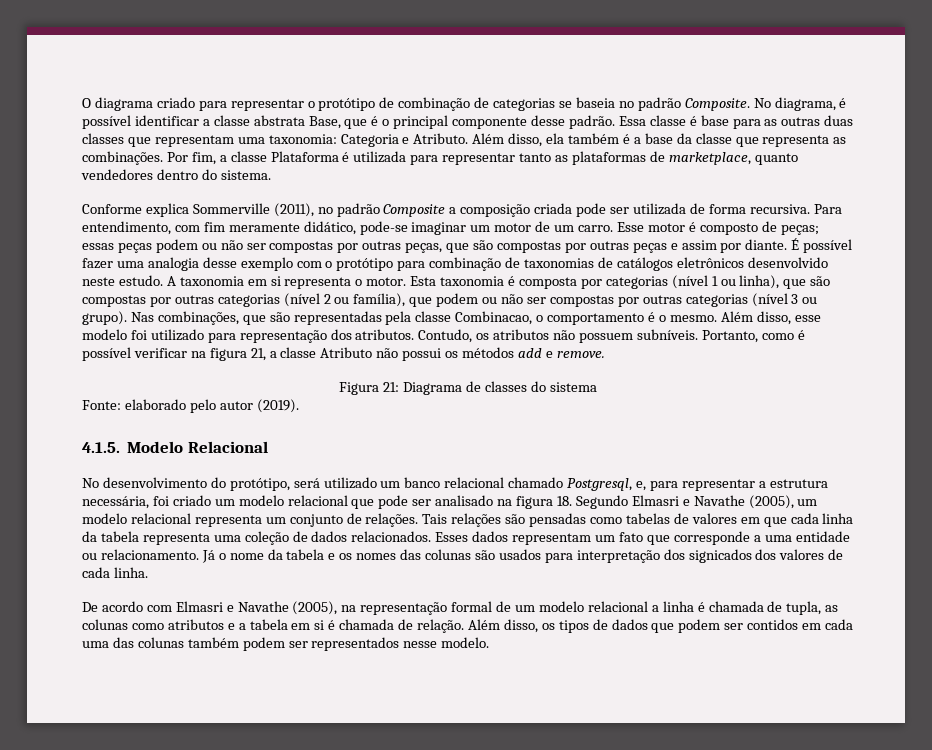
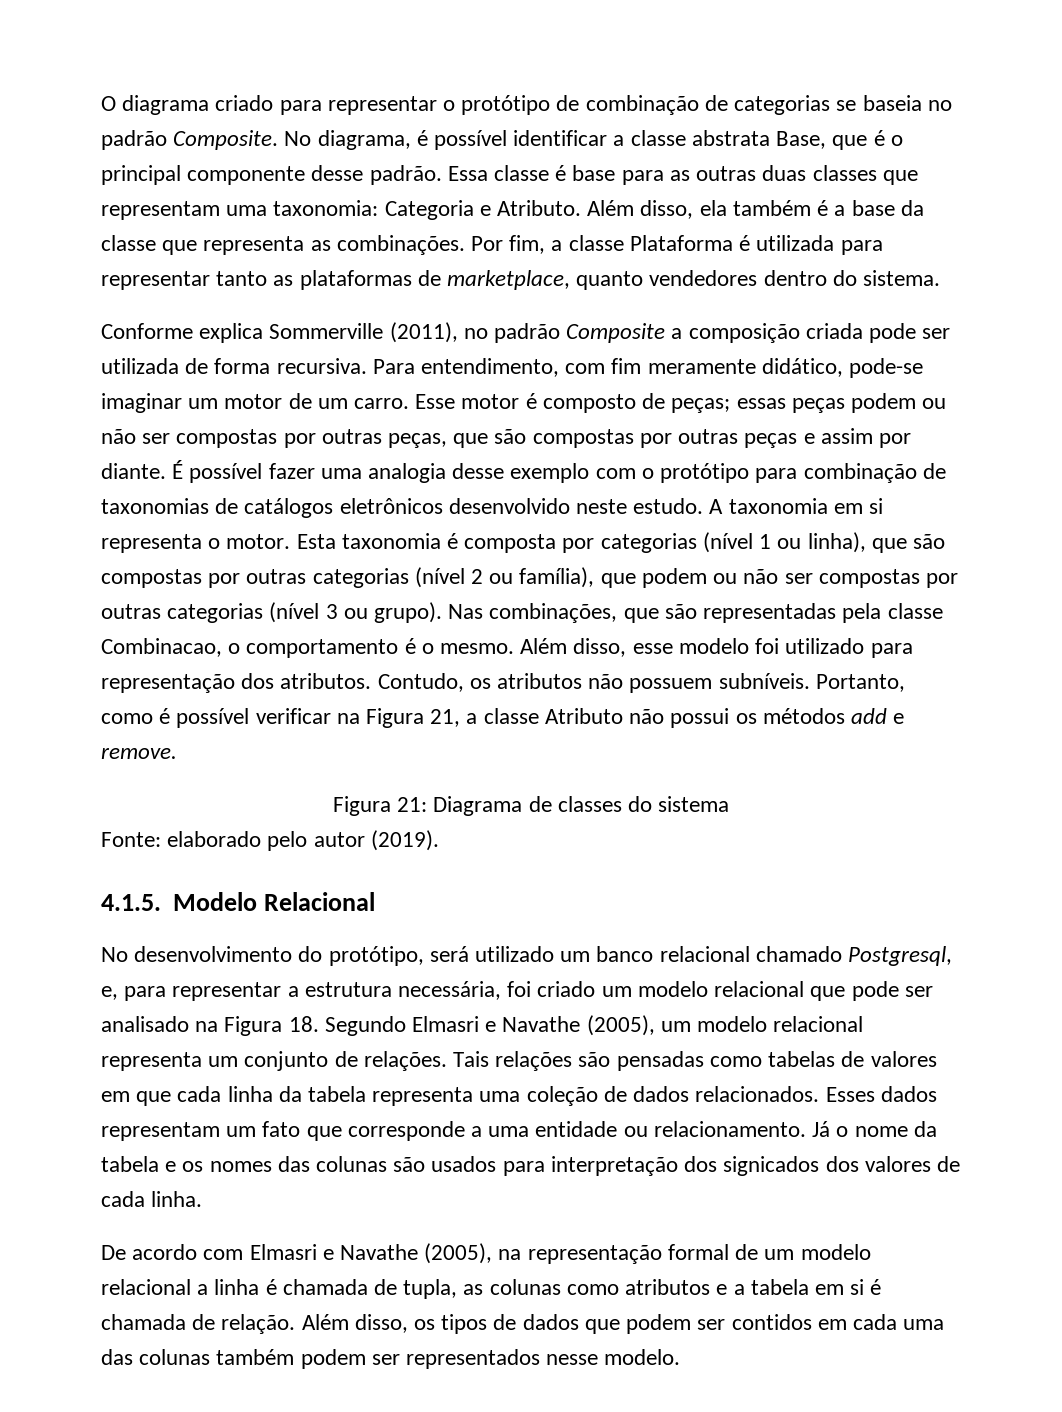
- Portanto, como é possível verificar na figura 21, a classe Atributo não possui os métodos add e remove.
+ Portanto, como é possível verificar na Figura 21, a classe Atributo não possui os métodos add e remove.
- No desenvolvimento do protótipo, será utilizado um banco relacional chamado Postgresql, e, para representar a estrutura necessária, foi criado um modelo relacional que pode ser analisado na figura 18. Segundo Elmasri e Navathe (2005), um modelo relacional representa um conjunto de relações.
+ No desenvolvimento do protótipo, será utilizado um banco relacional chamado Postgresql, e, para representar a estrutura necessária, foi criado um modelo relacional que pode ser analisado na Figura 18. Segundo Elmasri e Navathe (2005), um modelo relacional representa um conjunto de relações.

